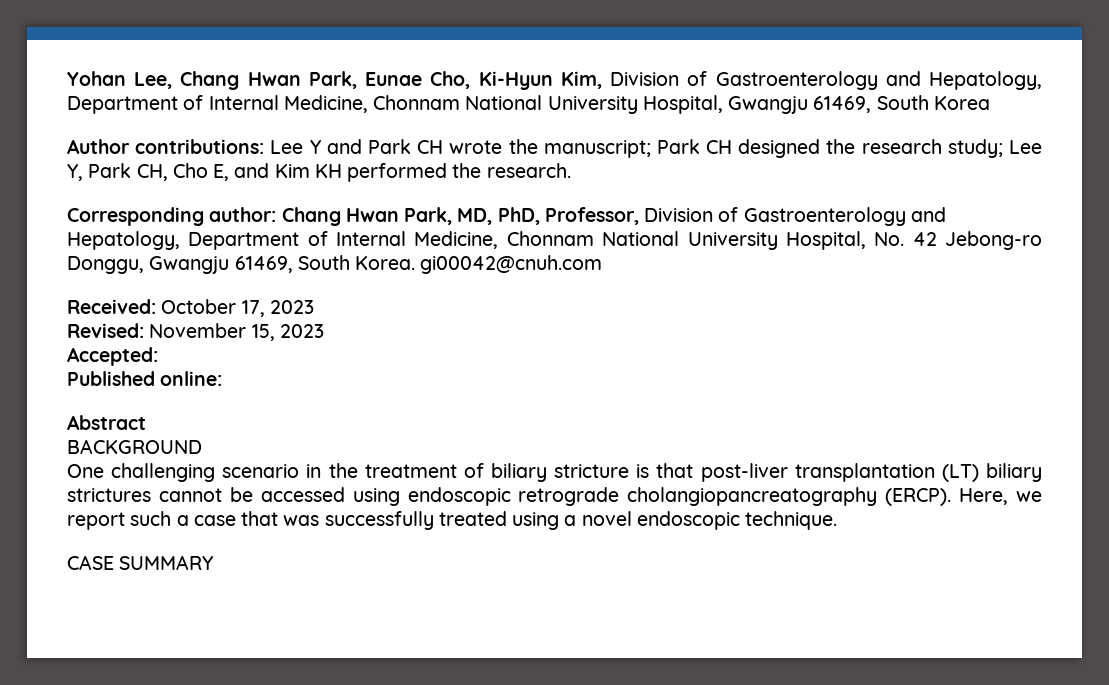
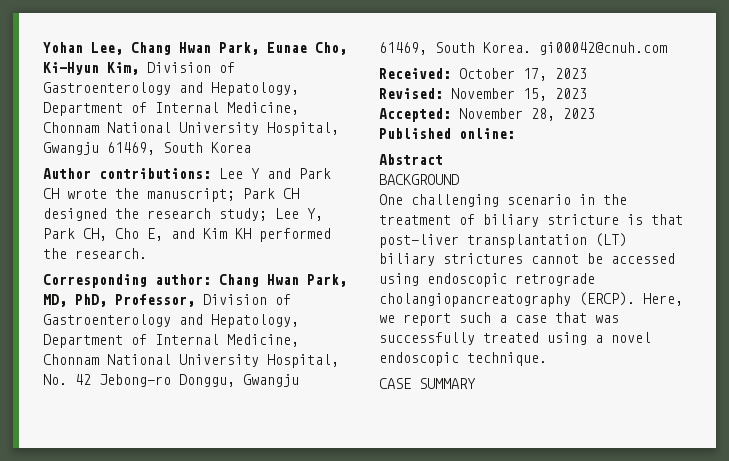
- Accepted:
+ Accepted: November 28, 2023

